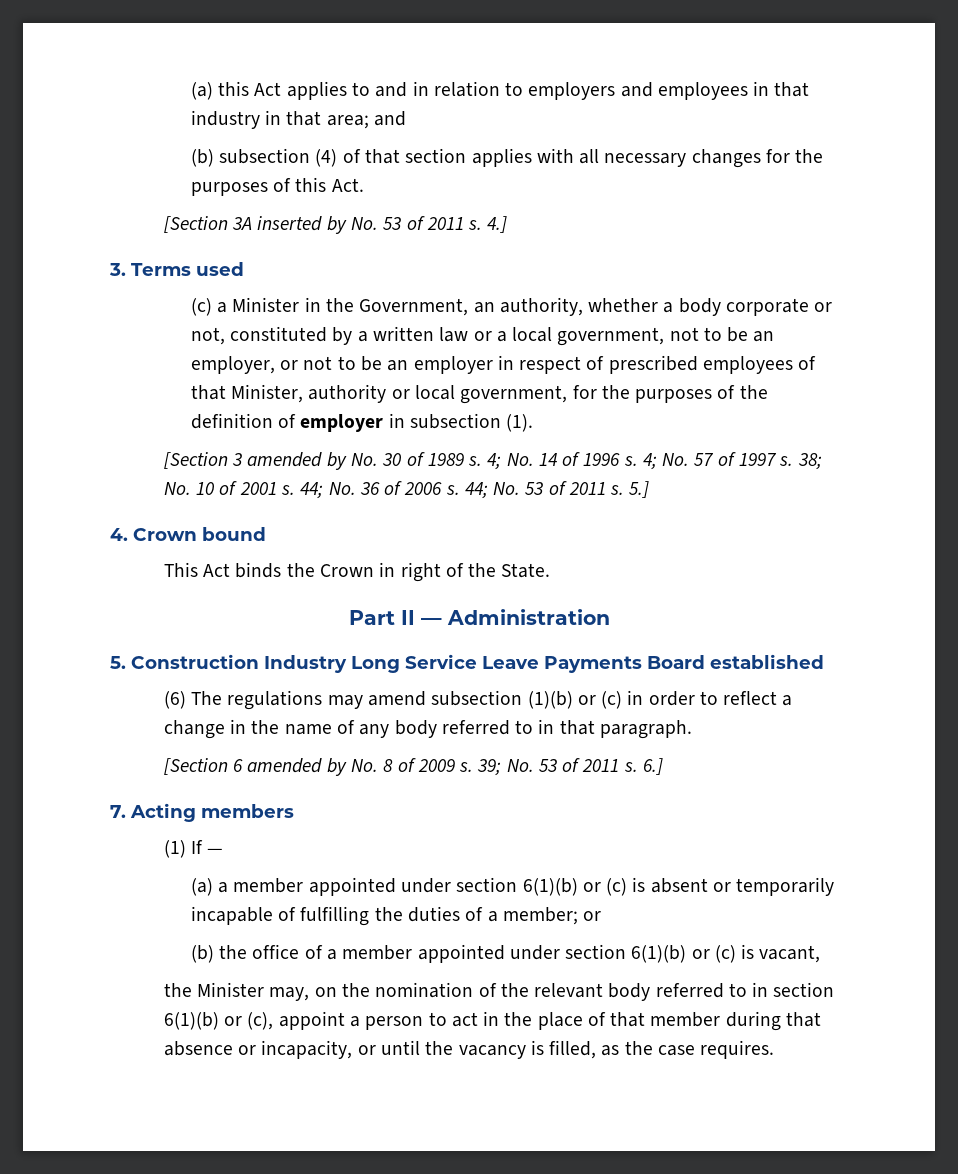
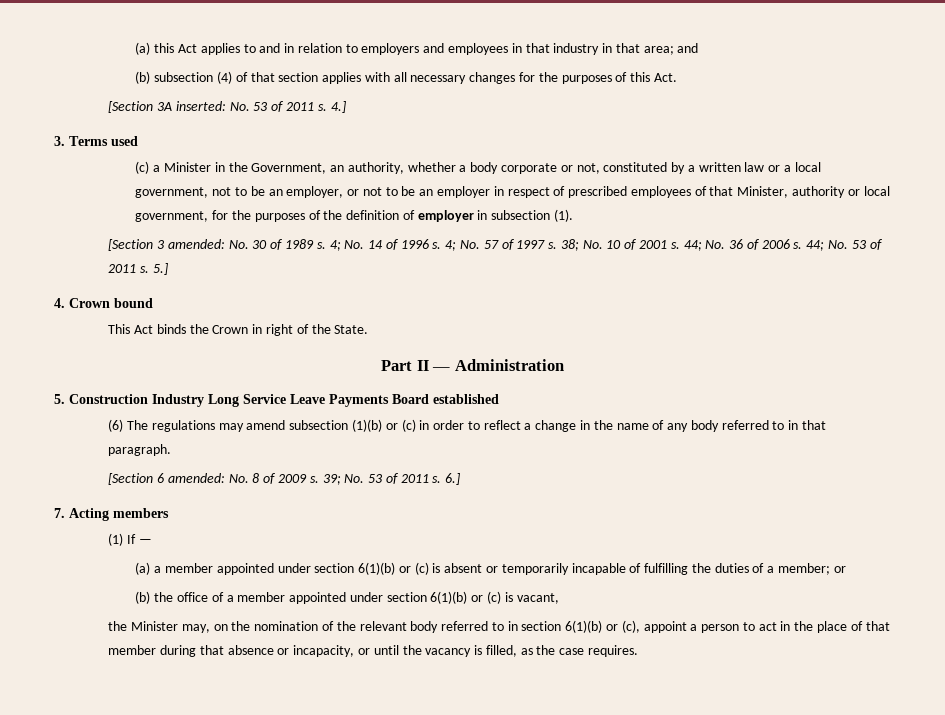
- [Section 3A inserted by No. 53 of 2011 s.
+ [Section 3A inserted: No. 53 of 2011 s.
- [Section 3 amended by No. 30 of 1989 s.
+ [Section 3 amended: No. 30 of 1989 s.
- [Section 6 amended by No. 8 of 2009 s.
+ [Section 6 amended: No. 8 of 2009 s.

